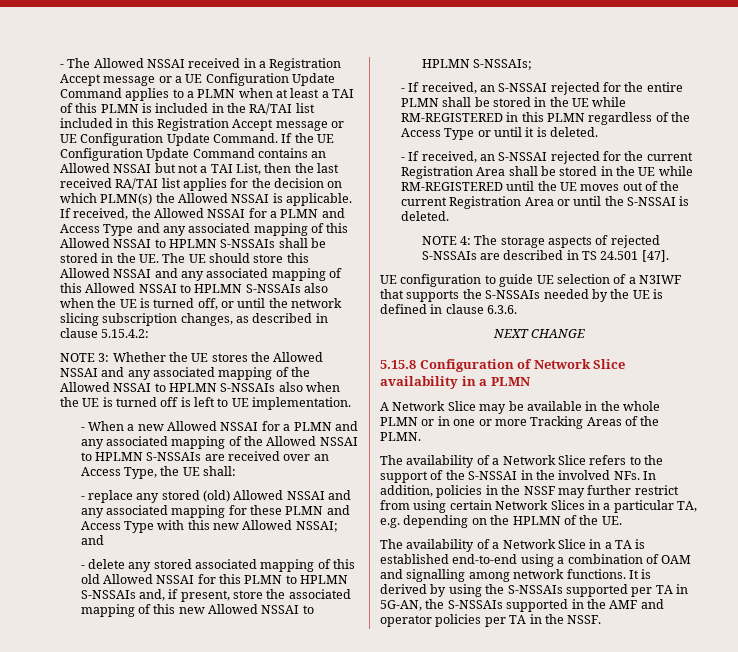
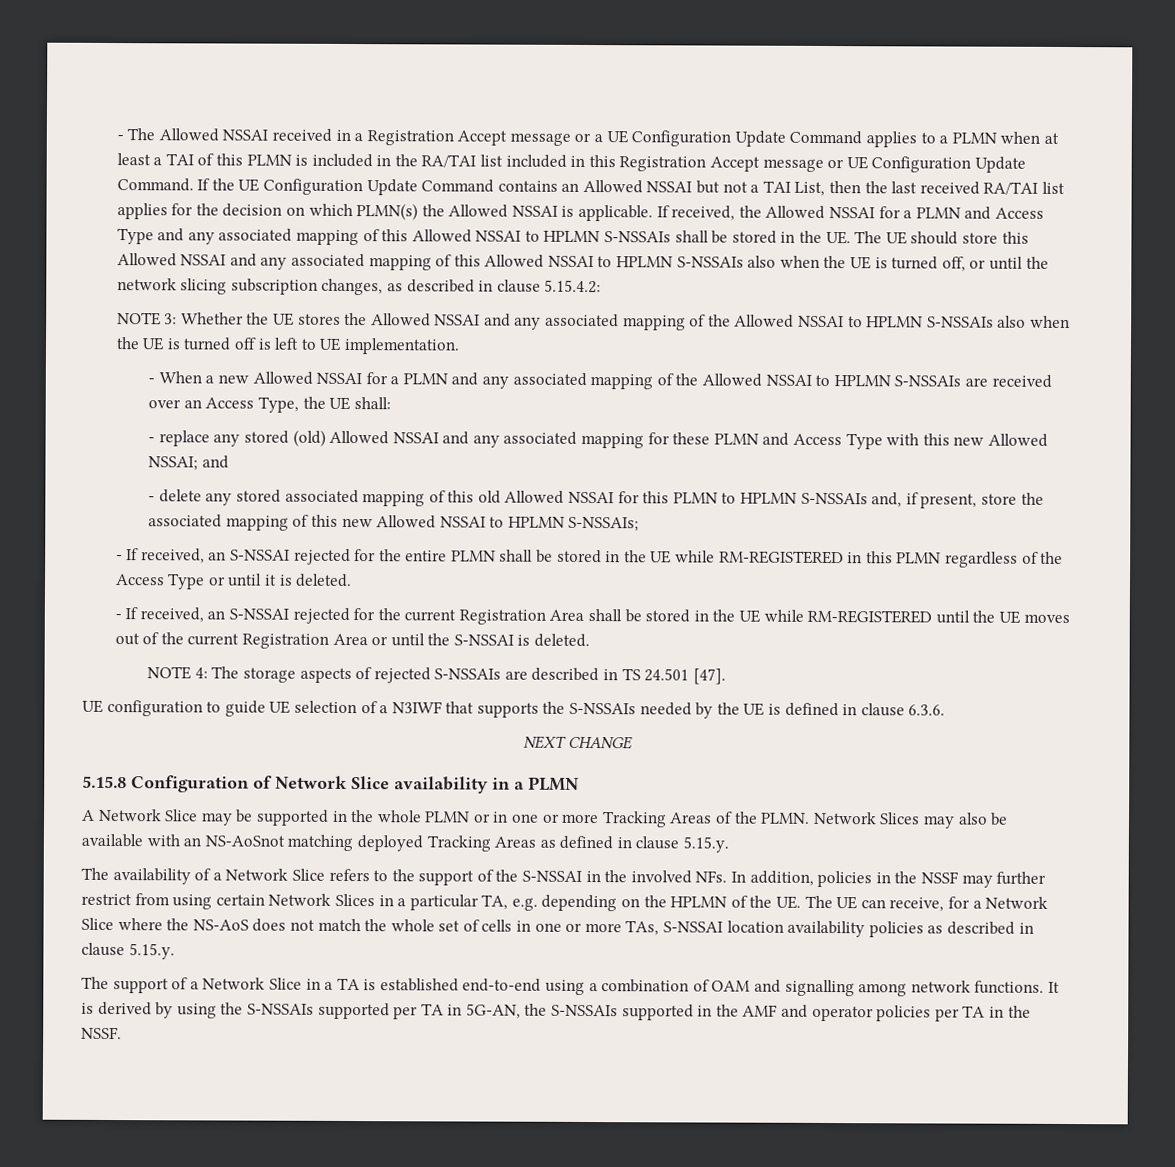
- A Network Slice may be available in the whole PLMN or in one or more Tracking Areas of the PLMN.
+ A Network Slice may be supported in the whole PLMN or in one or more Tracking Areas of the PLMN. Network Slices may also be available with an NS-AoSnot matching deployed Tracking Areas as defined in clause 5.15.y.
- The availability of a Network Slice refers to the support of the S-NSSAI in the involved NFs. In addition, policies in the NSSF may further restrict from using certain Network Slices in a particular TA, e.g. depending on the HPLMN of the UE.
- The availability of a Network Slice in a TA is established end-to-end using a combination of OAM and signalling among network functions.
+ The availability of a Network Slice refers to the support of the S-NSSAI in the involved NFs. In addition, policies in the NSSF may further restrict from using certain Network Slices in a particular TA, e.g. depending on the HPLMN of the UE. The UE can receive, for a Network Slice where the NS-AoS does not match the whole set of cells in one or more TAs, S-NSSAI location availability policies as described in clause 5.15.y.
+ The support of a Network Slice in a TA is established end-to-end using a combination of OAM and signalling among network functions.

